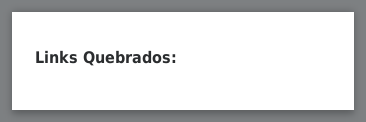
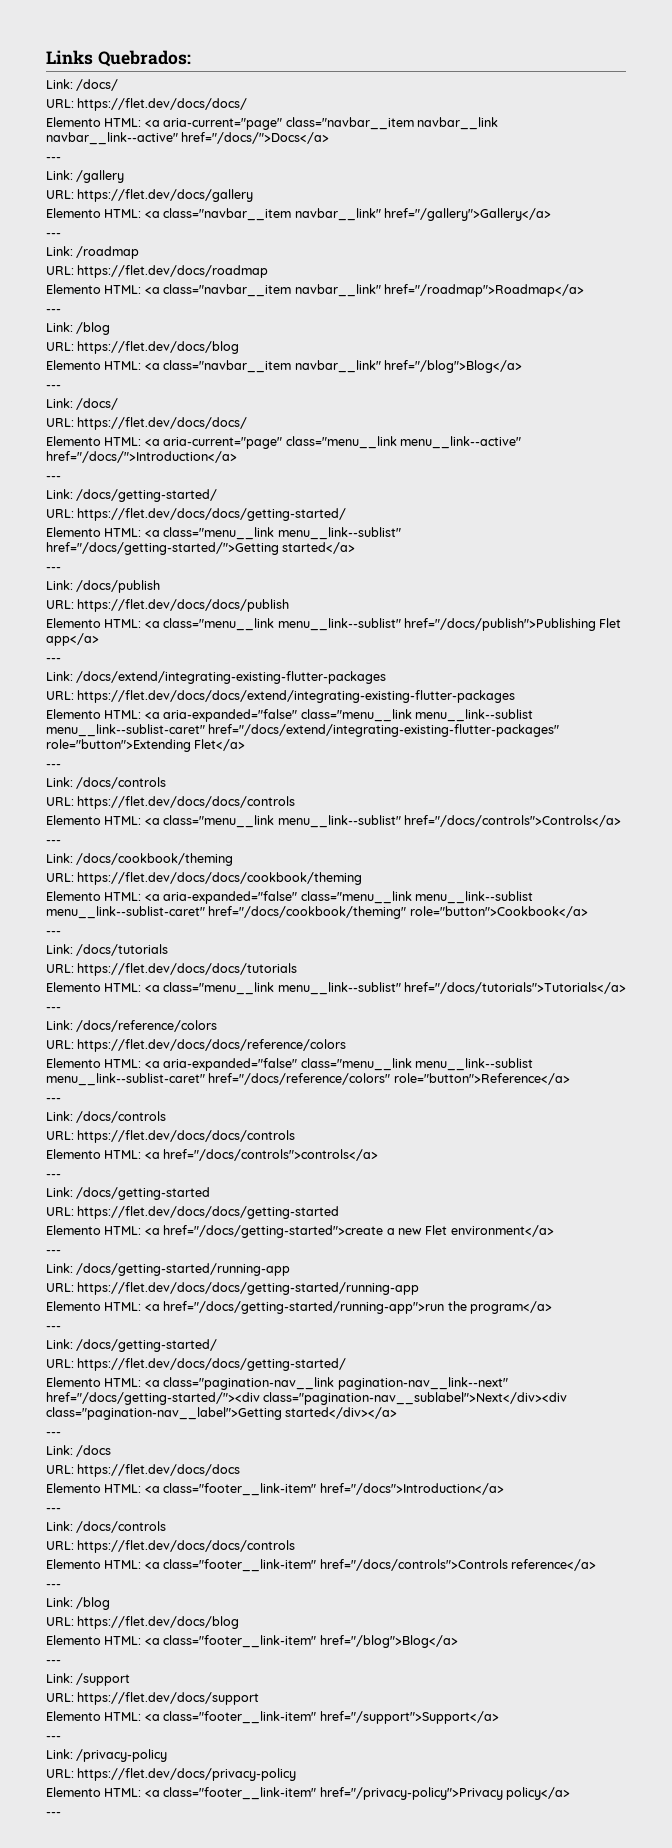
  Links Quebrados:
+ Link: /docs/
+ URL: https://flet.dev/docs/docs/
+ Elemento HTML: <a aria-current="page" class="navbar__item navbar__link navbar__link--active" href="/docs/">Docs</a>
+ ---
+ Link: /gallery
+ URL: https://flet.dev/docs/gallery
+ Elemento HTML: <a class="navbar__item navbar__link" href="/gallery">Gallery</a>
+ ---
+ Link: /roadmap
+ URL: https://flet.dev/docs/roadmap
+ Elemento HTML: <a class="navbar__item navbar__link" href="/roadmap">Roadmap</a>
+ ---
+ Link: /blog
+ URL: https://flet.dev/docs/blog
+ Elemento HTML: <a class="navbar__item navbar__link" href="/blog">Blog</a>
+ ---
+ Link: /docs/
+ URL: https://flet.dev/docs/docs/
+ Elemento HTML: <a aria-current="page" class="menu__link menu__link--active" href="/docs/">Introduction</a>
+ ---
+ Link: /docs/getting-started/
+ URL: https://flet.dev/docs/docs/getting-started/
+ Elemento HTML: <a class="menu__link menu__link--sublist" href="/docs/getting-started/">Getting started</a>
+ ---
+ Link: /docs/publish
+ URL: https://flet.dev/docs/docs/publish
+ Elemento HTML: <a class="menu__link menu__link--sublist" href="/docs/publish">Publishing Flet app</a>
+ ---
+ Link: /docs/extend/integrating-existing-flutter-packages
+ URL: https://flet.dev/docs/docs/extend/integrating-existing-flutter-packages
+ Elemento HTML: <a aria-expanded="false" class="menu__link menu__link--sublist menu__link--sublist-caret" href="/docs/extend/integrating-existing-flutter-packages" role="button">Extending Flet</a>
+ ---
+ Link: /docs/controls
+ URL: https://flet.dev/docs/docs/controls
+ Elemento HTML: <a class="menu__link menu__link--sublist" href="/docs/controls">Controls</a>
+ ---
+ Link: /docs/cookbook/theming
+ URL: https://flet.dev/docs/docs/cookbook/theming
+ Elemento HTML: <a aria-expanded="false" class="menu__link menu__link--sublist menu__link--sublist-caret" href="/docs/cookbook/theming" role="button">Cookbook</a>
+ ---
+ Link: /docs/tutorials
+ URL: https://flet.dev/docs/docs/tutorials
+ Elemento HTML: <a class="menu__link menu__link--sublist" href="/docs/tutorials">Tutorials</a>
+ ---
+ Link: /docs/reference/colors
+ URL: https://flet.dev/docs/docs/reference/colors
+ Elemento HTML: <a aria-expanded="false" class="menu__link menu__link--sublist menu__link--sublist-caret" href="/docs/reference/colors" role="button">Reference</a>
+ ---
+ Link: /docs/controls
+ URL: https://flet.dev/docs/docs/controls
+ Elemento HTML: <a href="/docs/controls">controls</a>
+ ---
+ Link: /docs/getting-started
+ URL: https://flet.dev/docs/docs/getting-started
+ Elemento HTML: <a href="/docs/getting-started">create a new Flet environment</a>
+ ---
+ Link: /docs/getting-started/running-app
+ URL: https://flet.dev/docs/docs/getting-started/running-app
+ Elemento HTML: <a href="/docs/getting-started/running-app">run the program</a>
+ ---
+ Link: /docs/getting-started/
+ URL: https://flet.dev/docs/docs/getting-started/
+ Elemento HTML: <a class="pagination-nav__link pagination-nav__link--next" href="/docs/getting-started/"><div class="pagination-nav__sublabel">Next</div><div class="pagination-nav__label">Getting started</div></a>
+ ---
+ Link: /docs
+ URL: https://flet.dev/docs/docs
+ Elemento HTML: <a class="footer__link-item" href="/docs">Introduction</a>
+ ---
+ Link: /docs/controls
+ URL: https://flet.dev/docs/docs/controls
+ Elemento HTML: <a class="footer__link-item" href="/docs/controls">Controls reference</a>
+ ---
+ Link: /blog
+ URL: https://flet.dev/docs/blog
+ Elemento HTML: <a class="footer__link-item" href="/blog">Blog</a>
+ ---
+ Link: /support
+ URL: https://flet.dev/docs/support
+ Elemento HTML: <a class="footer__link-item" href="/support">Support</a>
+ ---
+ Link: /privacy-policy
+ URL: https://flet.dev/docs/privacy-policy
+ Elemento HTML: <a class="footer__link-item" href="/privacy-policy">Privacy policy</a>
+ ---

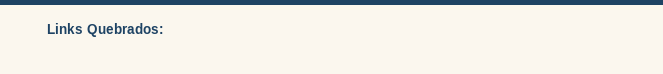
  Links Quebrados:
- Link: /docs/
- URL: https://flet.dev/docs/docs/
- Elemento HTML: <a aria-current="page" class="navbar__item navbar__link navbar__link--active" href="/docs/">Docs</a>
- ---
- Link: /gallery
- URL: https://flet.dev/docs/gallery
- Elemento HTML: <a class="navbar__item navbar__link" href="/gallery">Gallery</a>
- ---
- Link: /roadmap
- URL: https://flet.dev/docs/roadmap
- Elemento HTML: <a class="navbar__item navbar__link" href="/roadmap">Roadmap</a>
- ---
- Link: /blog
- URL: https://flet.dev/docs/blog
- Elemento HTML: <a class="navbar__item navbar__link" href="/blog">Blog</a>
- ---
- Link: /docs/
- URL: https://flet.dev/docs/docs/
- Elemento HTML: <a aria-current="page" class="menu__link menu__link--active" href="/docs/">Introduction</a>
- ---
- Link: /docs/getting-started/
- URL: https://flet.dev/docs/docs/getting-started/
- Elemento HTML: <a class="menu__link menu__link--sublist" href="/docs/getting-started/">Getting started</a>
- ---
- Link: /docs/publish
- URL: https://flet.dev/docs/docs/publish
- Elemento HTML: <a class="menu__link menu__link--sublist" href="/docs/publish">Publishing Flet app</a>
- ---
- Link: /docs/extend/integrating-existing-flutter-packages
- URL: https://flet.dev/docs/docs/extend/integrating-existing-flutter-packages
- Elemento HTML: <a aria-expanded="false" class="menu__link menu__link--sublist menu__link--sublist-caret" href="/docs/extend/integrating-existing-flutter-packages" role="button">Extending Flet</a>
- ---
- Link: /docs/controls
- URL: https://flet.dev/docs/docs/controls
- Elemento HTML: <a class="menu__link menu__link--sublist" href="/docs/controls">Controls</a>
- ---
- Link: /docs/cookbook/theming
- URL: https://flet.dev/docs/docs/cookbook/theming
- Elemento HTML: <a aria-expanded="false" class="menu__link menu__link--sublist menu__link--sublist-caret" href="/docs/cookbook/theming" role="button">Cookbook</a>
- ---
- Link: /docs/tutorials
- URL: https://flet.dev/docs/docs/tutorials
- Elemento HTML: <a class="menu__link menu__link--sublist" href="/docs/tutorials">Tutorials</a>
- ---
- Link: /docs/reference/colors
- URL: https://flet.dev/docs/docs/reference/colors
- Elemento HTML: <a aria-expanded="false" class="menu__link menu__link--sublist menu__link--sublist-caret" href="/docs/reference/colors" role="button">Reference</a>
- ---
- Link: /docs/controls
- URL: https://flet.dev/docs/docs/controls
- Elemento HTML: <a href="/docs/controls">controls</a>
- ---
- Link: /docs/getting-started
- URL: https://flet.dev/docs/docs/getting-started
- Elemento HTML: <a href="/docs/getting-started">create a new Flet environment</a>
- ---
- Link: /docs/getting-started/running-app
- URL: https://flet.dev/docs/docs/getting-started/running-app
- Elemento HTML: <a href="/docs/getting-started/running-app">run the program</a>
- ---
- Link: /docs/getting-started/
- URL: https://flet.dev/docs/docs/getting-started/
- Elemento HTML: <a class="pagination-nav__link pagination-nav__link--next" href="/docs/getting-started/"><div class="pagination-nav__sublabel">Next</div><div class="pagination-nav__label">Getting started</div></a>
- ---
- Link: /docs
- URL: https://flet.dev/docs/docs
- Elemento HTML: <a class="footer__link-item" href="/docs">Introduction</a>
- ---
- Link: /docs/controls
- URL: https://flet.dev/docs/docs/controls
- Elemento HTML: <a class="footer__link-item" href="/docs/controls">Controls reference</a>
- ---
- Link: /blog
- URL: https://flet.dev/docs/blog
- Elemento HTML: <a class="footer__link-item" href="/blog">Blog</a>
- ---
- Link: /support
- URL: https://flet.dev/docs/support
- Elemento HTML: <a class="footer__link-item" href="/support">Support</a>
- ---
- Link: /privacy-policy
- URL: https://flet.dev/docs/privacy-policy
- Elemento HTML: <a class="footer__link-item" href="/privacy-policy">Privacy policy</a>
- ---

